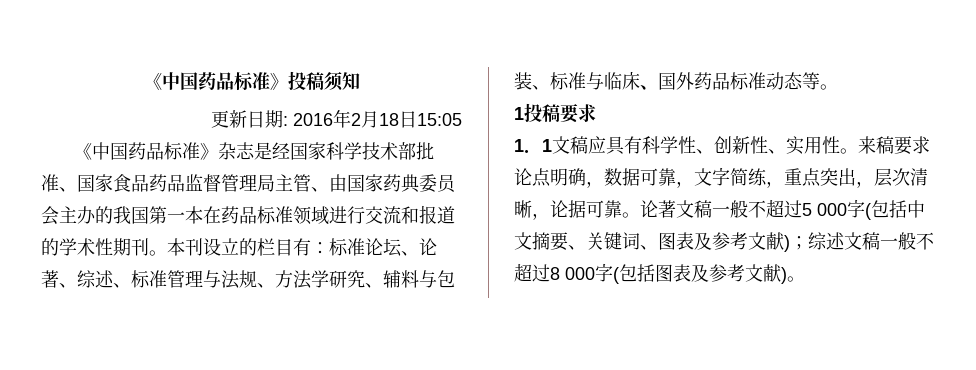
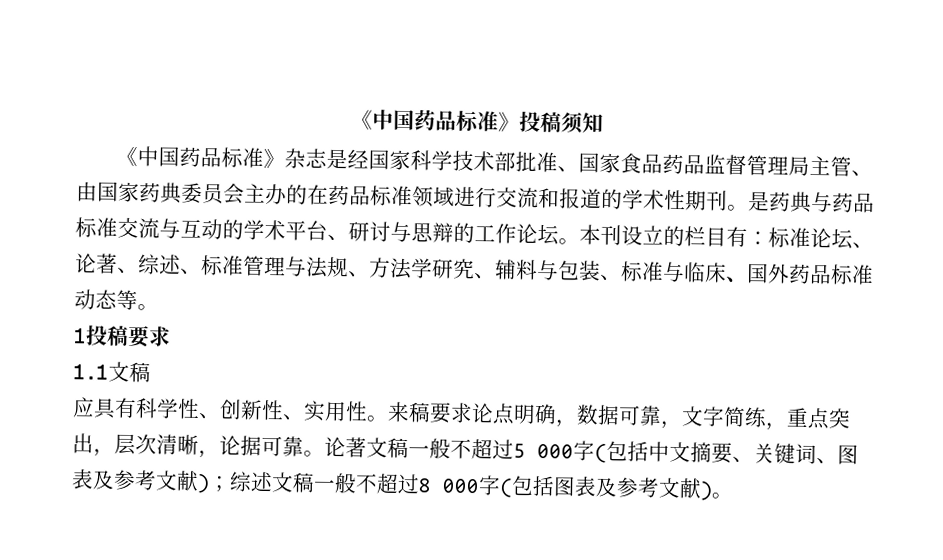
- 更新日期: 2016年2月18日15:05
- 《中国药品标准》杂志是经国家科学技术部批准、国家食品药品监督管理局主管、由国家药典委员会主办的我国第一本在药品标准领域进行交流和报道的学术性期刊。
+ 《中国药品标准》杂志是经国家科学技术部批准、国家食品药品监督管理局主管、由国家药典委员会主办的在药品标准领域进行交流和报道的学术性期刊。
+ 是药典与药品标准交流与互动的学术平台、研讨与思辩的工作论坛。
- 1．1文稿应具有科学性、创新性、实用性。
+ 1.1文稿
+ 应具有科学性、创新性、实用性。

